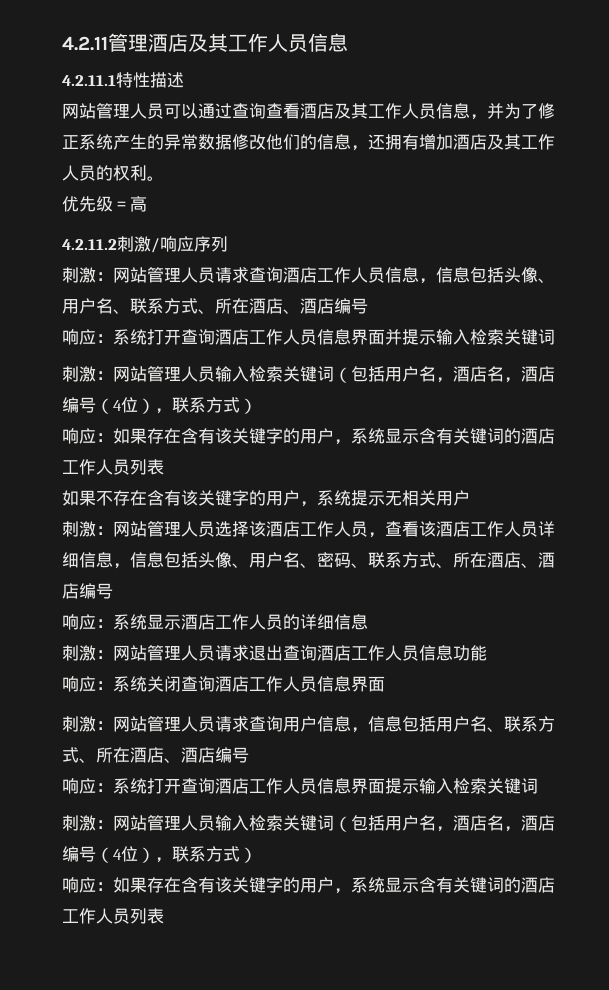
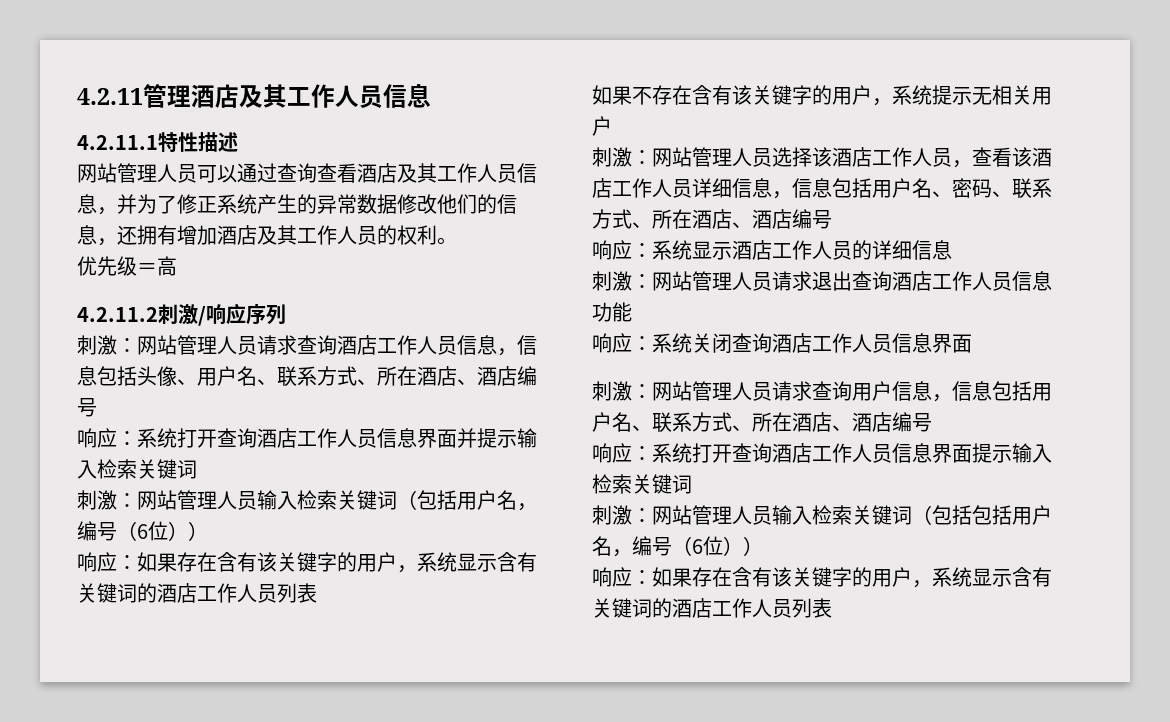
  响应：系统打开查询酒店工作人员信息界面并提示输入检索关键词
- 刺激：网站管理人员输入检索关键词（包括用户名，酒店名，酒店编号（4位），联系方式）
+ 刺激：网站管理人员输入检索关键词（包括用户名，编号（6位））
- 刺激：网站管理人员选择该酒店工作人员，查看该酒店工作人员详细信息，信息包括头像、用户名、密码、联系方式、所在酒店、酒店编号
+ 刺激：网站管理人员选择该酒店工作人员，查看该酒店工作人员详细信息，信息包括用户名、密码、联系方式、所在酒店、酒店编号
  响应：系统打开查询酒店工作人员信息界面提示输入检索关键词
- 刺激：网站管理人员输入检索关键词（包括用户名，酒店名，酒店编号（4位），联系方式）
+ 刺激：网站管理人员输入检索关键词（包括包括用户名，编号（6位））

